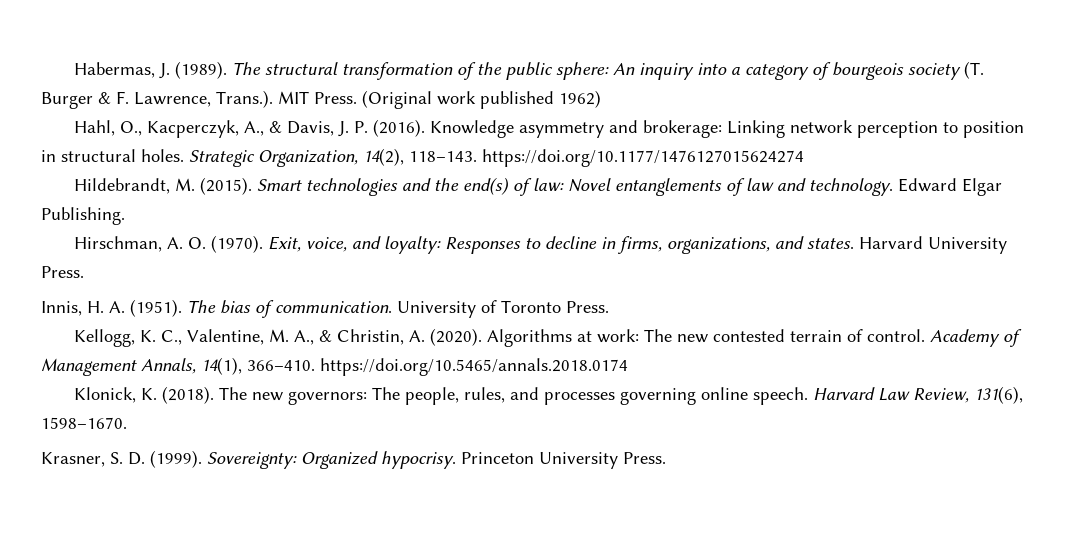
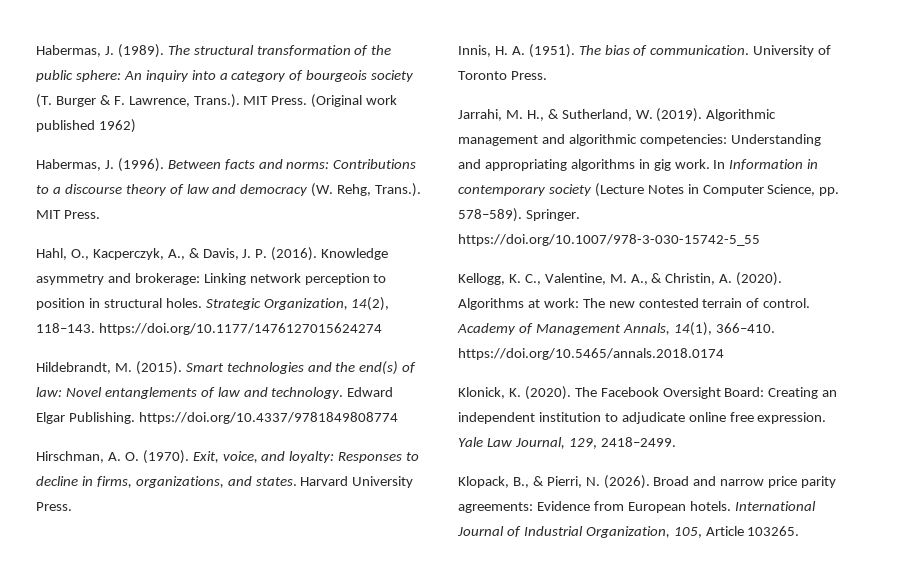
+ Habermas, J. (1996). Between facts and norms: Contributions to a discourse theory of law and democracy (W. Rehg, Trans.). MIT Press.
- Edward Elgar Publishing.
+ Edward Elgar Publishing. https://doi.org/10.4337/9781849808774
+ Jarrahi, M. H., & Sutherland, W. (2019). Algorithmic management and algorithmic competencies: Understanding and appropriating algorithms in gig work. In Information in contemporary society (Lecture Notes in Computer Science, pp. 578–589). Springer. https://doi.org/10.1007/978-3-030-15742-5_55
- Klonick, K. (2018). The new governors: The people, rules, and processes governing online speech. Harvard Law Review, 131(6), 1598–1670.
- Krasner, S. D. (1999). Sovereignty: Organized hypocrisy. Princeton University Press.
+ Klonick, K. (2020). The Facebook Oversight Board: Creating an independent institution to adjudicate online free expression. Yale Law Journal, 129, 2418–2499.
+ Klopack, B., & Pierri, N. (2026). Broad and narrow price parity agreements: Evidence from European hotels. International Journal of Industrial Organization, 105, Article 103265.

